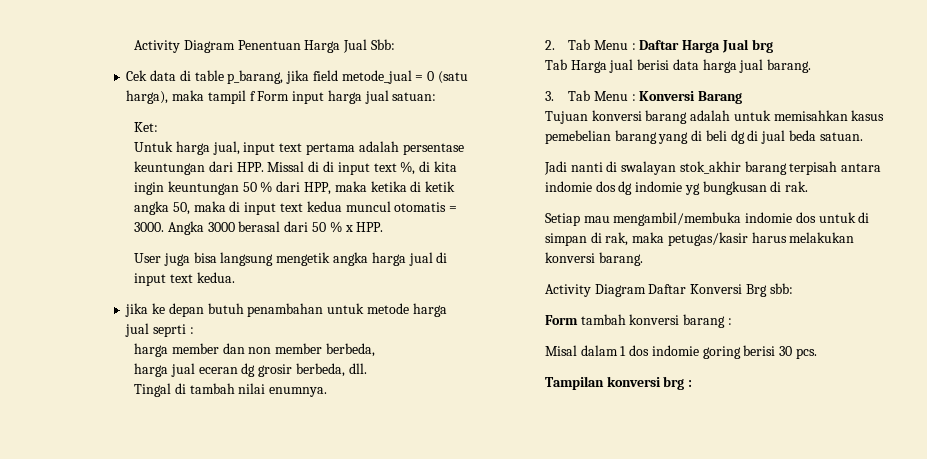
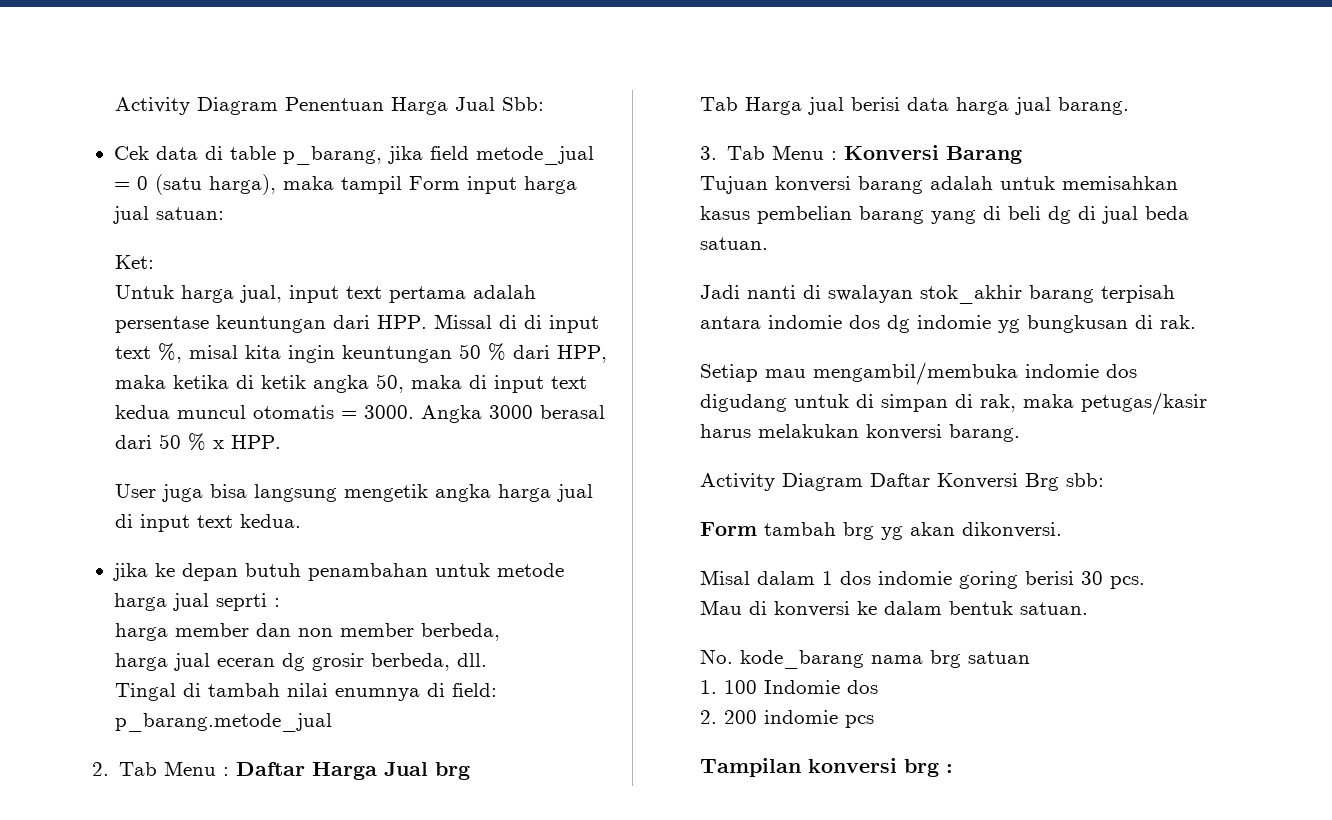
- Cek data di table p_barang, jika field metode_jual = 0 (satu harga), maka tampil f Form input harga jual satuan:
+ Cek data di table p_barang, jika field metode_jual = 0 (satu harga), maka tampil Form input harga jual satuan:
- Untuk harga jual, input text pertama adalah persentase keuntungan dari HPP. Missal di di input text %, di kita ingin keuntungan 50 % dari HPP, maka ketika di ketik angka 50, maka di input text kedua muncul otomatis = 3000.
+ Untuk harga jual, input text pertama adalah persentase keuntungan dari HPP. Missal di di input text %, misal kita ingin keuntungan 50 % dari HPP, maka ketika di ketik angka 50, maka di input text kedua muncul otomatis = 3000.
- Tingal di tambah nilai enumnya.
+ Tingal di tambah nilai enumnya di field: p_barang.metode_jual
- Tujuan konversi barang adalah untuk memisahkan kasus pemebelian barang yang di beli dg di jual beda satuan.
+ Tujuan konversi barang adalah untuk memisahkan kasus pembelian barang yang di beli dg di jual beda satuan.
- Setiap mau mengambil/membuka indomie dos untuk di simpan di rak, maka petugas/kasir harus melakukan konversi barang.
+ Setiap mau mengambil/membuka indomie dos digudang untuk di simpan di rak, maka petugas/kasir harus melakukan konversi barang.
- Form tambah konversi barang :
+ Form tambah brg yg akan dikonversi.
+ Mau di konversi ke dalam bentuk satuan.
+ No. kode_barang nama brg satuan
+ 1. 100 Indomie dos
+ 2. 200 indomie pcs

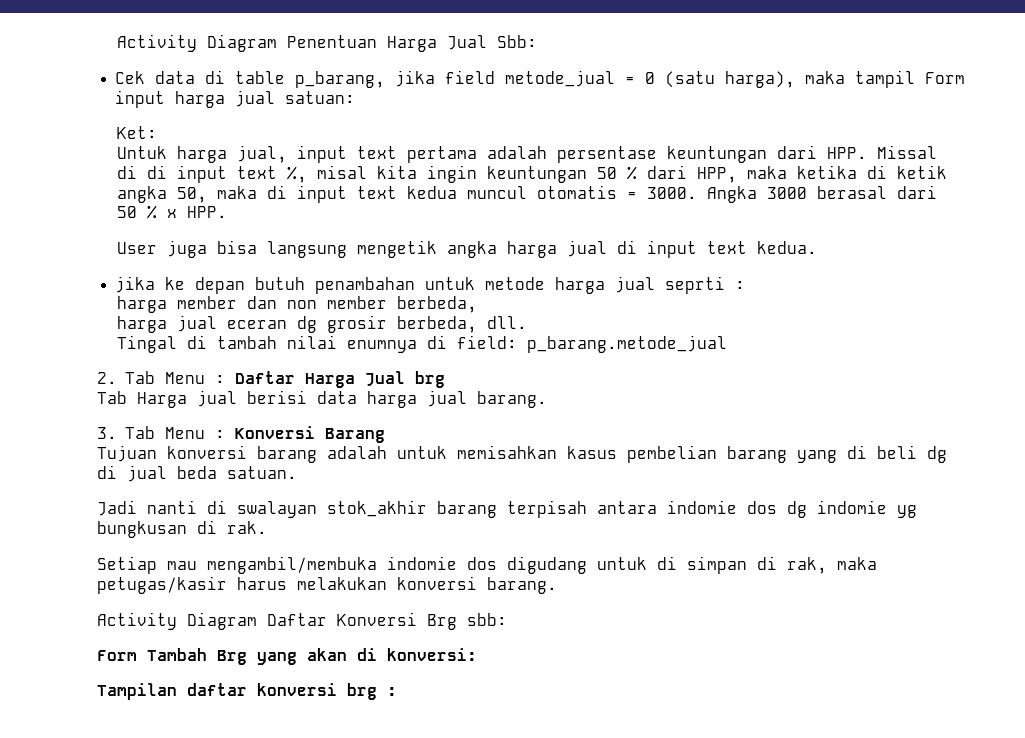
- Form tambah brg yg akan dikonversi.
- Misal dalam 1 dos indomie goring berisi 30 pcs.
- Mau di konversi ke dalam bentuk satuan.
- No. kode_barang nama brg satuan
- 1. 100 Indomie dos
- 2. 200 indomie pcs
+ Form Tambah Brg yang akan di konversi:
- Tampilan konversi brg :
+ Tampilan daftar konversi brg :

